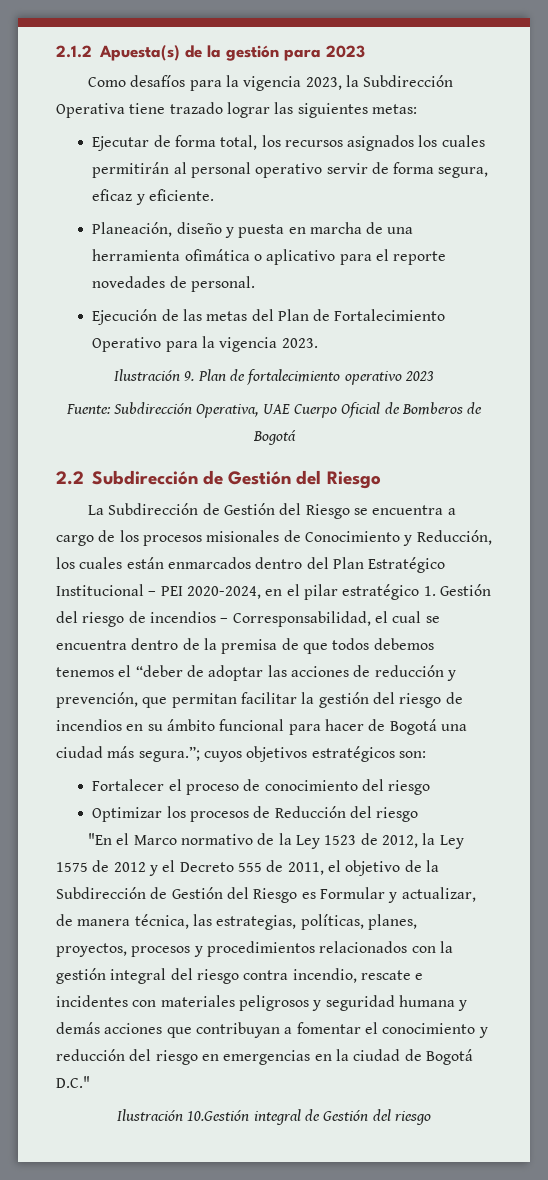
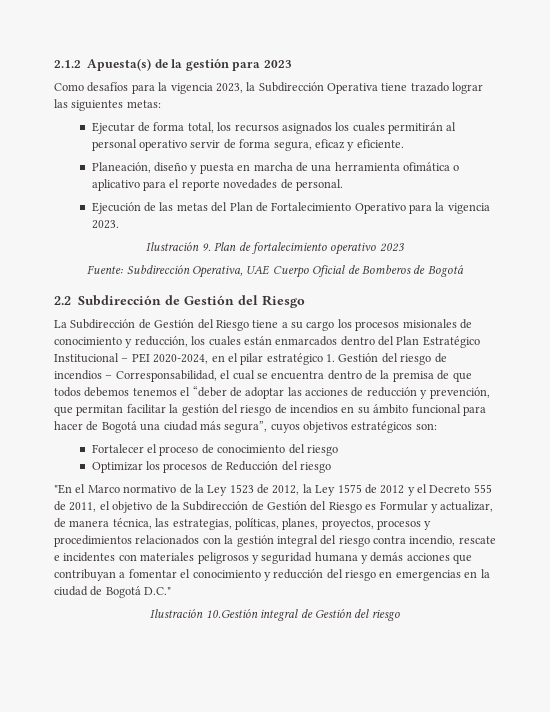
- La Subdirección de Gestión del Riesgo se encuentra a cargo de los procesos misionales de Conocimiento y Reducción, los cuales están enmarcados dentro del Plan Estratégico Institucional – PEI 2020-2024, en el pilar estratégico 1. Gestión del riesgo de incendios – Corresponsabilidad, el cual se encuentra dentro de la premisa de que todos debemos tenemos el “deber de adoptar las acciones de reducción y prevención, que permitan facilitar la gestión del riesgo de incendios en su ámbito funcional para hacer de Bogotá una ciudad más segura.”; cuyos objetivos estratégicos son:
+ La Subdirección de Gestión del Riesgo tiene a su cargo los procesos misionales de conocimiento y reducción, los cuales están enmarcados dentro del Plan Estratégico Institucional – PEI 2020-2024, en el pilar estratégico 1. Gestión del riesgo de incendios – Corresponsabilidad, el cual se encuentra dentro de la premisa de que todos debemos tenemos el “deber de adoptar las acciones de reducción y prevención, que permitan facilitar la gestión del riesgo de incendios en su ámbito funcional para hacer de Bogotá una ciudad más segura”, cuyos objetivos estratégicos son:

